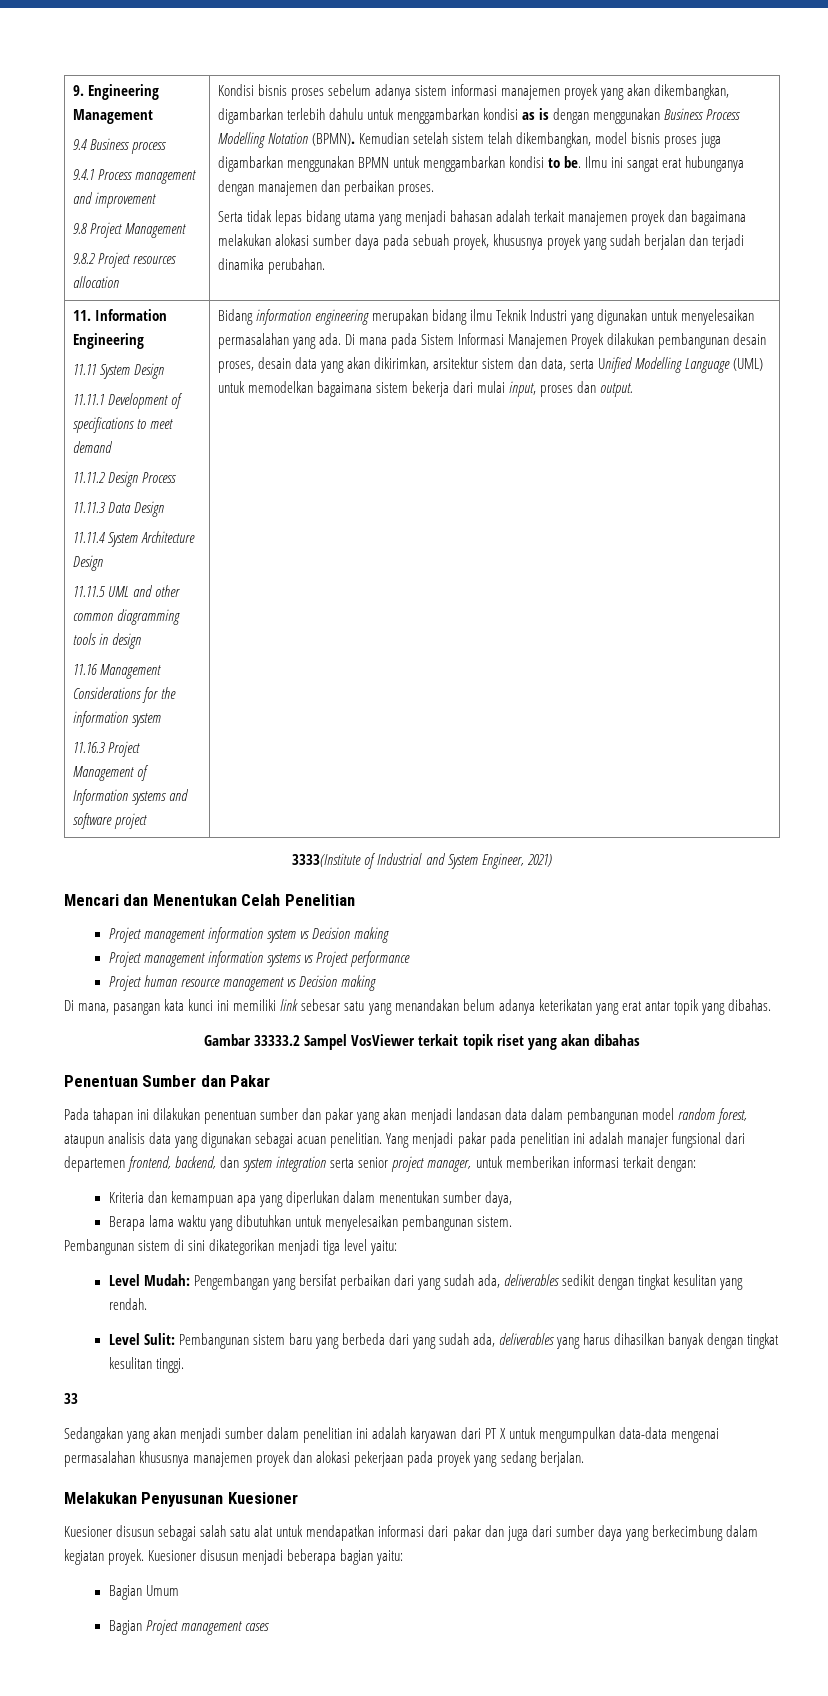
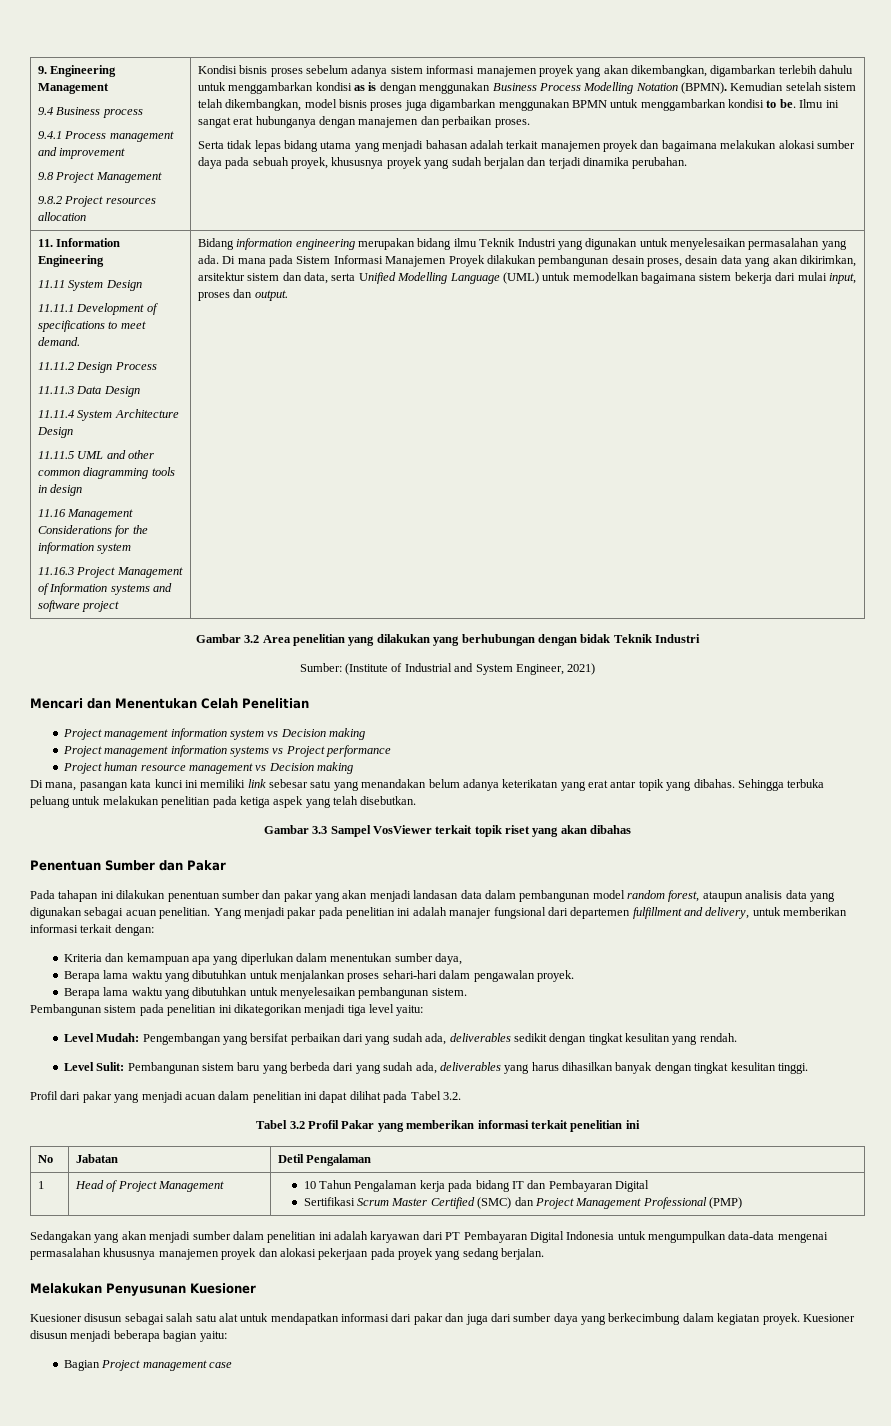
- 11.11.1 Development of specifications to meet demand
+ 11.11.1 Development of specifications to meet demand.
- 3333(Institute of Industrial and System Engineer, 2021)
+ Gambar 3.2 Area penelitian yang dilakukan yang berhubungan dengan bidak Teknik Industri
+ Sumber: (Institute of Industrial and System Engineer, 2021)
- Di mana, pasangan kata kunci ini memiliki link sebesar satu yang menandakan belum adanya keterikatan yang erat antar topik yang dibahas.
- Gambar 33333.2 Sampel VosViewer terkait topik riset yang akan dibahas
+ Di mana, pasangan kata kunci ini memiliki link sebesar satu yang menandakan belum adanya keterikatan yang erat antar topik yang dibahas. Sehingga terbuka peluang untuk melakukan penelitian pada ketiga aspek yang telah disebutkan.
+ Gambar 3.3 Sampel VosViewer terkait topik riset yang akan dibahas
- Yang menjadi pakar pada penelitian ini adalah manajer fungsional dari departemen frontend, backend, dan system integration serta senior project manager, untuk memberikan informasi terkait dengan:
+ Yang menjadi pakar pada penelitian ini adalah manajer fungsional dari departemen fulfillment and delivery, untuk memberikan informasi terkait dengan:
+ Berapa lama waktu yang dibutuhkan untuk menjalankan proses sehari-hari dalam pengawalan proyek.
- Pembangunan sistem di sini dikategorikan menjadi tiga level yaitu:
+ Pembangunan sistem pada penelitian ini dikategorikan menjadi tiga level yaitu:
- 33
+ Profil dari pakar yang menjadi acuan dalam penelitian ini dapat dilihat pada Tabel 3.2.
+ Tabel 3.2 Profil Pakar yang memberikan informasi terkait penelitian ini
+ No | Jabatan | Detil Pengalaman
+ 1 | Head of Project Management | 10 Tahun Pengalaman kerja pada bidang IT dan Pembayaran Digital
+ Sertifikasi Scrum Master Certified (SMC) dan Project Management Professional (PMP)
- Sedangakan yang akan menjadi sumber dalam penelitian ini adalah karyawan dari PT X untuk mengumpulkan data-data mengenai permasalahan khususnya manajemen proyek dan alokasi pekerjaan pada proyek yang sedang berjalan.
+ Sedangakan yang akan menjadi sumber dalam penelitian ini adalah karyawan dari PT Pembayaran Digital Indonesia untuk mengumpulkan data-data mengenai permasalahan khususnya manajemen proyek dan alokasi pekerjaan pada proyek yang sedang berjalan.
- Bagian Umum
- Bagian Project management cases
+ Bagian Project management case

